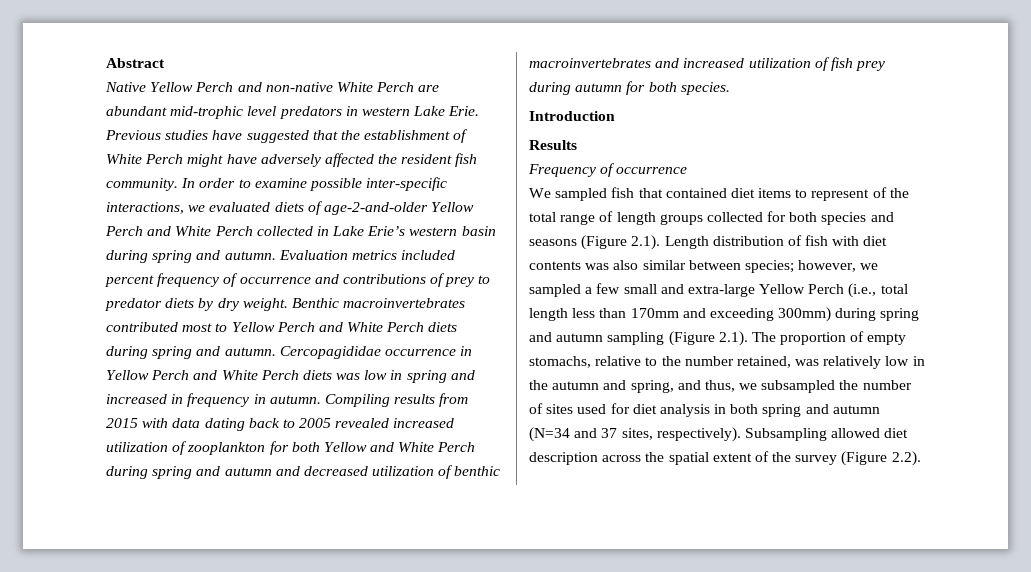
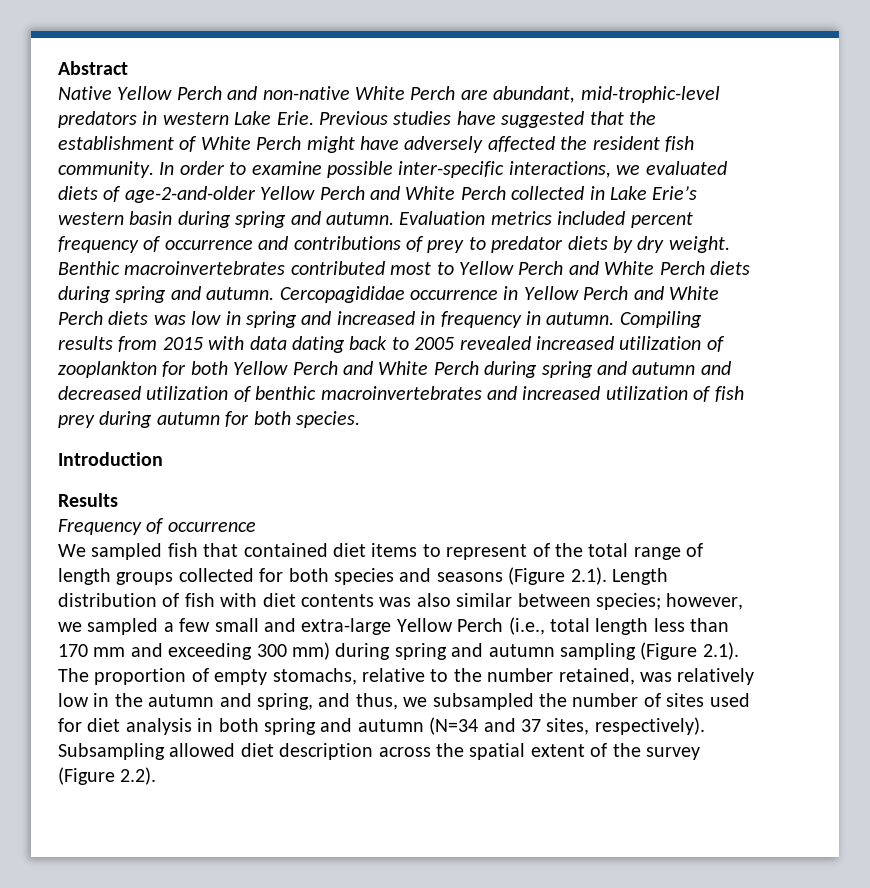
- Native Yellow Perch and non-native White Perch are abundant mid-trophic level predators in western Lake Erie.
+ Native Yellow Perch and non-native White Perch are abundant, mid-trophic-level predators in western Lake Erie.
- Compiling results from 2015 with data dating back to 2005 revealed increased utilization of zooplankton for both Yellow and White Perch during spring and autumn and decreased utilization of benthic macroinvertebrates and increased utilization of fish prey during autumn for both species.
+ Compiling results from 2015 with data dating back to 2005 revealed increased utilization of zooplankton for both Yellow Perch and White Perch during spring and autumn and decreased utilization of benthic macroinvertebrates and increased utilization of fish prey during autumn for both species.
- however, we sampled a few small and extra-large Yellow Perch (i.e., total length less than 170mm and exceeding 300mm) during spring and autumn sampling (Figure 2.1). The proportion of empty stomachs, relative to the number retained, was relatively low in the autumn and spring, and thus, we subsampled the number of sites used for diet analysis in both spring and autumn (N=34 and 37 sites, respectively).
+ however, we sampled a few small and extra-large Yellow Perch (i.e., total length less than 170 mm and exceeding 300 mm) during spring and autumn sampling (Figure 2.1). The proportion of empty stomachs, relative to the number retained, was relatively low in the autumn and spring, and thus, we subsampled the number of sites used for diet analysis in both spring and autumn (N=34 and 37 sites, respectively).

